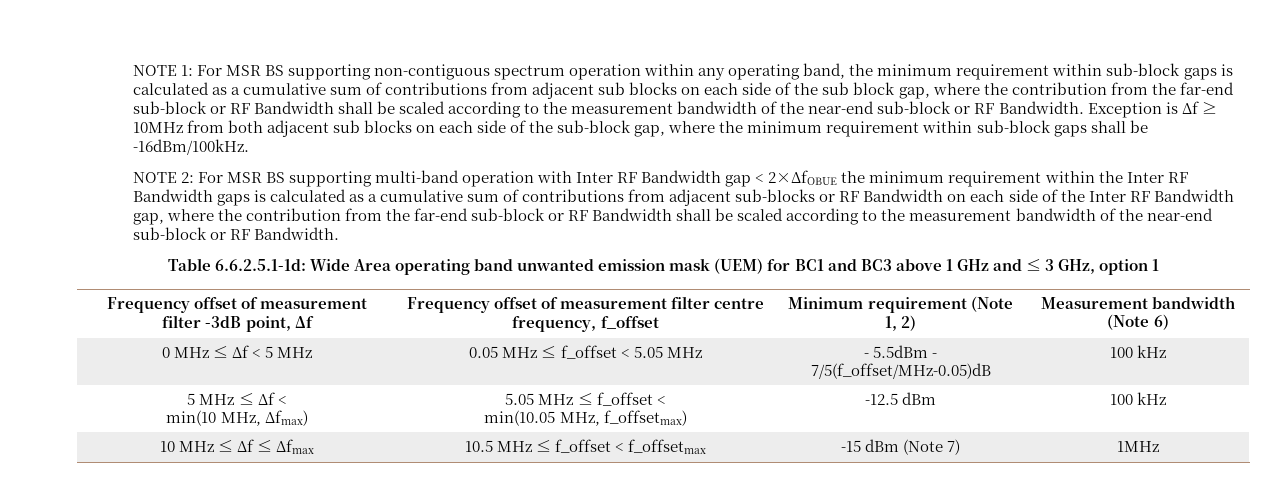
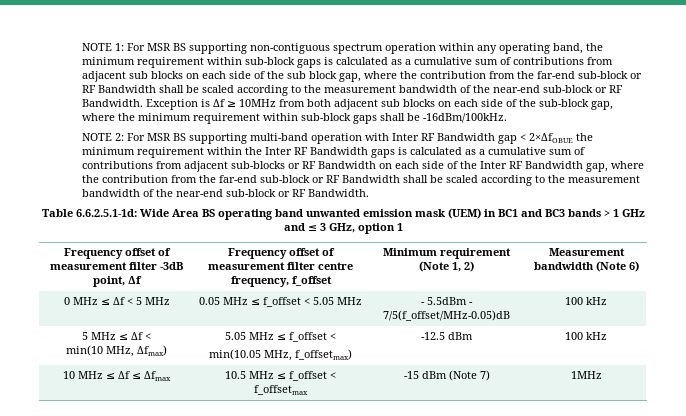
- Table 6.6.2.5.1-1d: Wide Area operating band unwanted emission mask (UEM) for BC1 and BC3 above 1 GHz and ≤ 3 GHz, option 1
+ Table 6.6.2.5.1-1d: Wide Area BS operating band unwanted emission mask (UEM) in BC1 and BC3 bands > 1 GHz and ≤ 3 GHz, option 1

